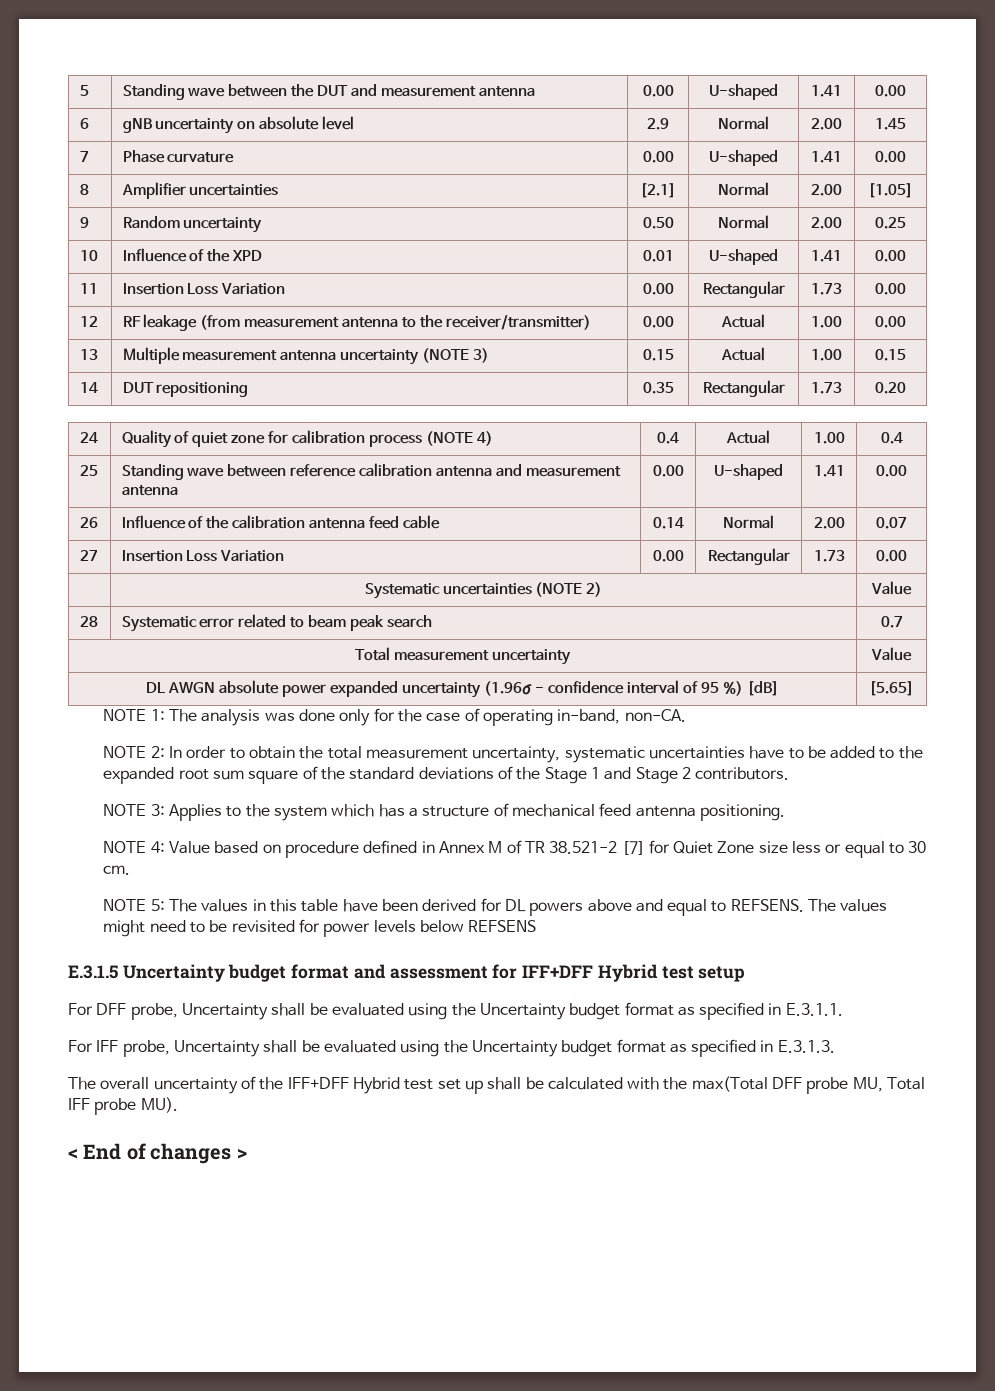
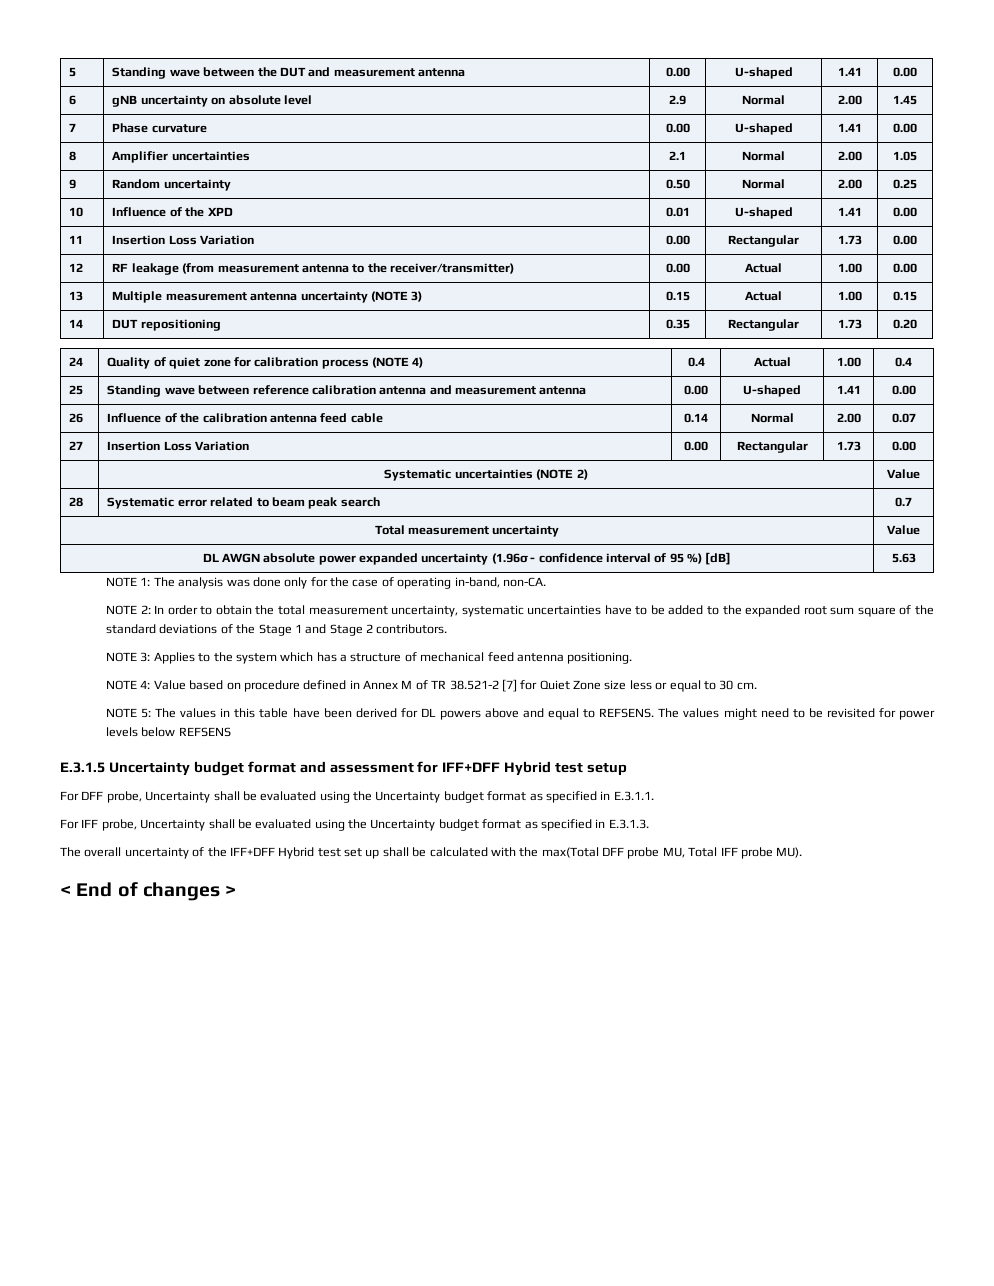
- 8 | Amplifier uncertainties | [2.1] | Normal | 2.00 | [1.05]
+ 8 | Amplifier uncertainties | 2.1 | Normal | 2.00 | 1.05
- DL AWGN absolute power expanded uncertainty (1.96σ - confidence interval of 95 %) [dB] | [5.65]
+ DL AWGN absolute power expanded uncertainty (1.96σ - confidence interval of 95 %) [dB] | 5.63

